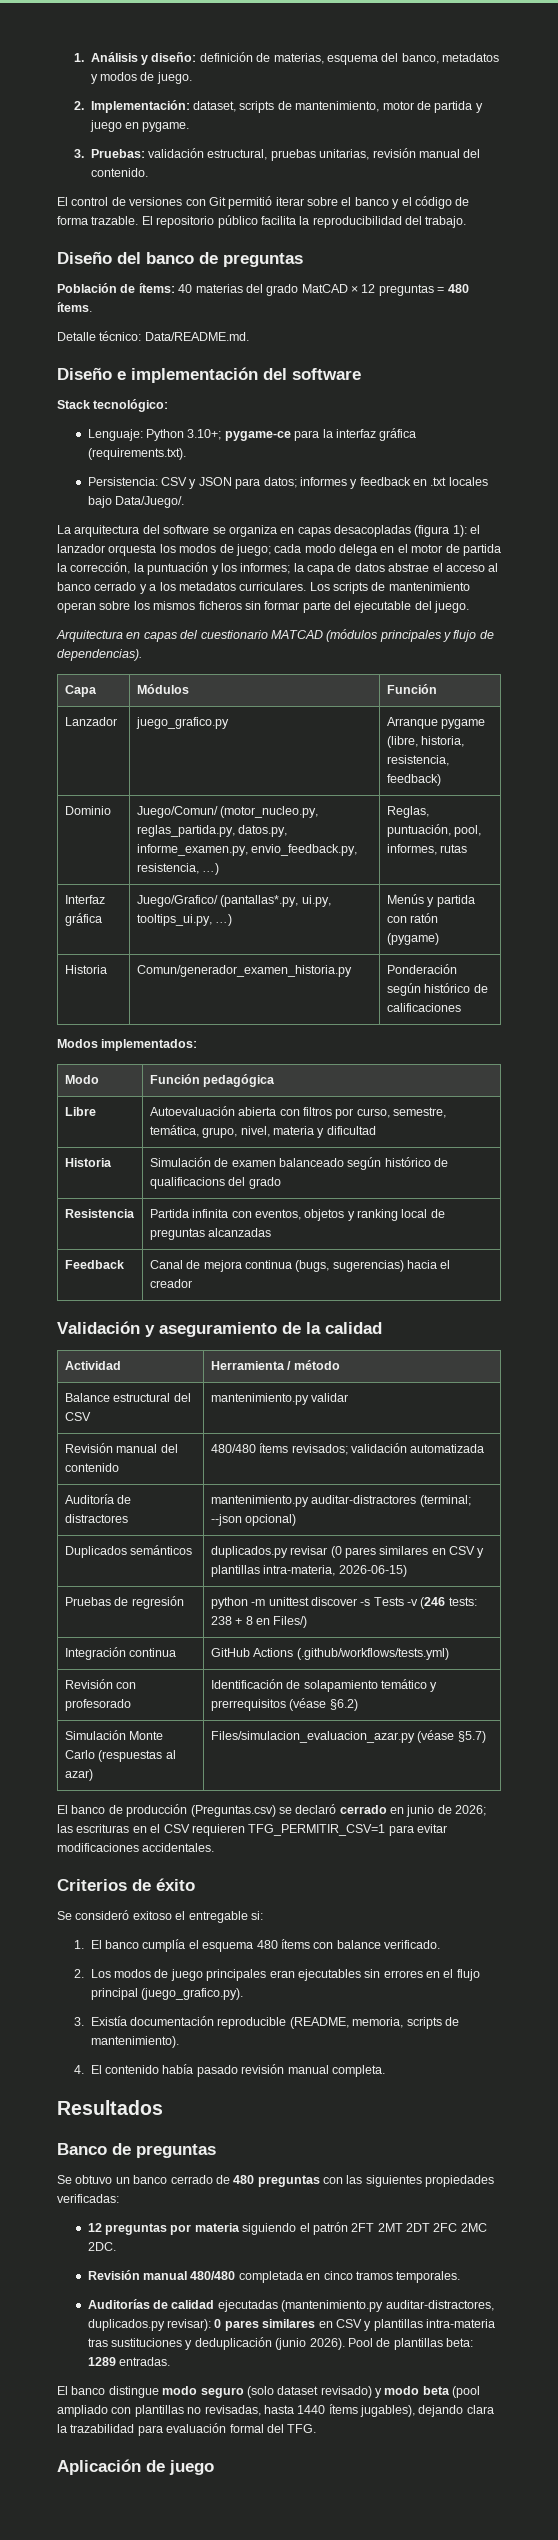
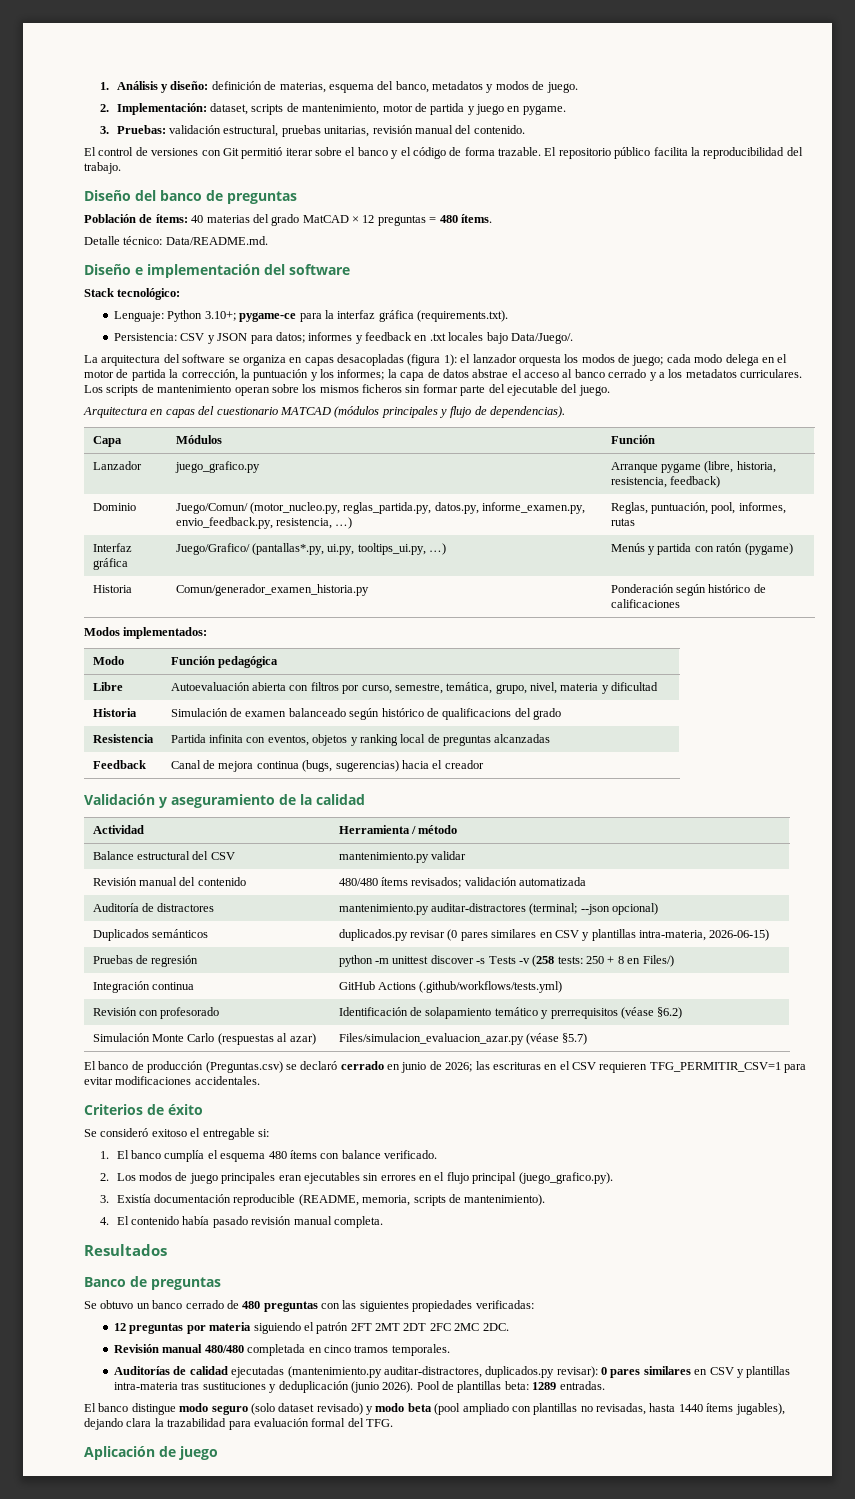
- Pruebas de regresión | python -m unittest discover -s Tests -v (246 tests: 238 + 8 en Files/)
+ Pruebas de regresión | python -m unittest discover -s Tests -v (258 tests: 250 + 8 en Files/)

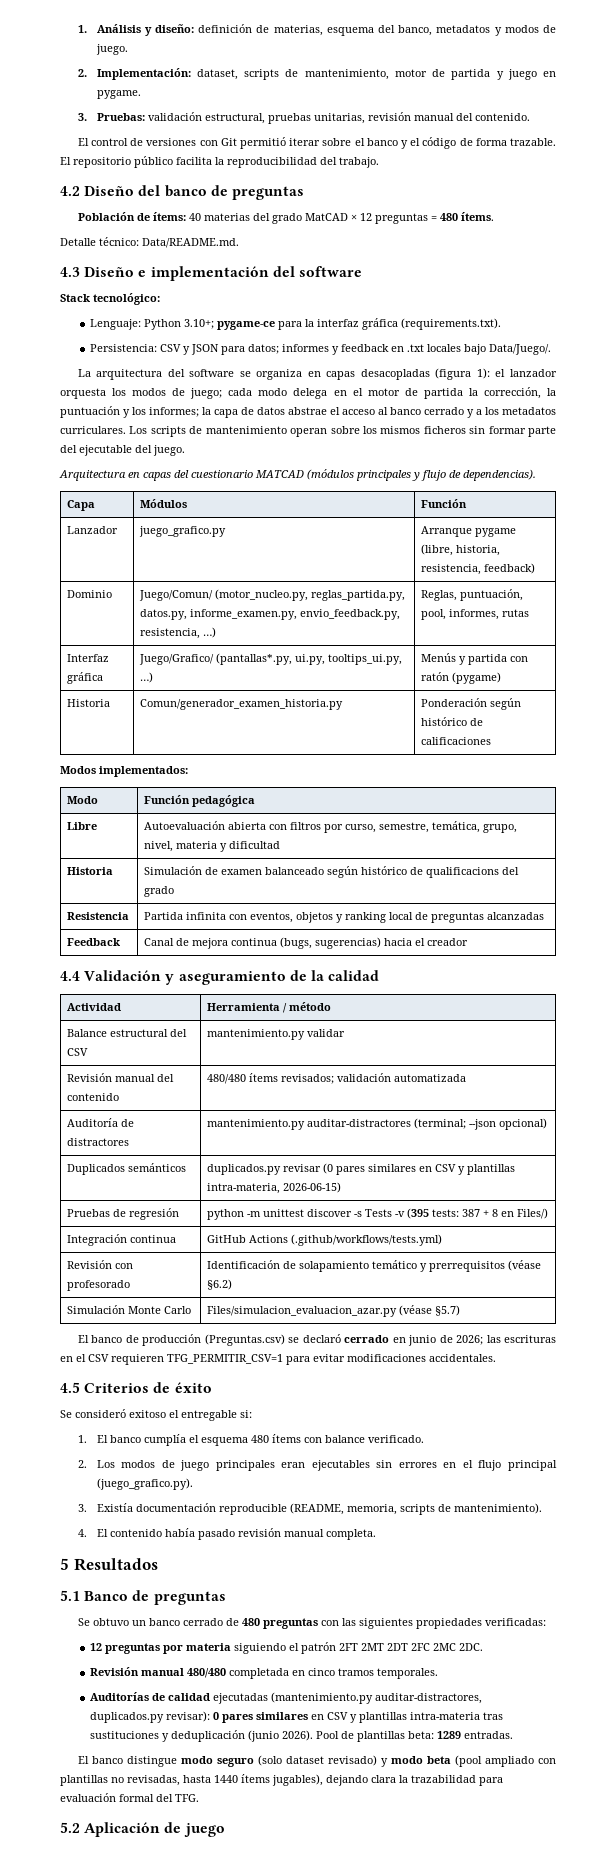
- Diseño del banco de preguntas
+ 4.2 Diseño del banco de preguntas
- Diseño e implementación del software
+ 4.3 Diseño e implementación del software
- Validación y aseguramiento de la calidad
+ 4.4 Validación y aseguramiento de la calidad
- Pruebas de regresión | python -m unittest discover -s Tests -v (258 tests: 250 + 8 en Files/)
+ Pruebas de regresión | python -m unittest discover -s Tests -v (395 tests: 387 + 8 en Files/)
- Simulación Monte Carlo (respuestas al azar) | Files/simulacion_evaluacion_azar.py (véase §5.7)
+ Simulación Monte Carlo | Files/simulacion_evaluacion_azar.py (véase §5.7)
- Criterios de éxito
+ 4.5 Criterios de éxito
- Resultados
+ 5 Resultados
- Banco de preguntas
+ 5.1 Banco de preguntas
- Aplicación de juego
+ 5.2 Aplicación de juego

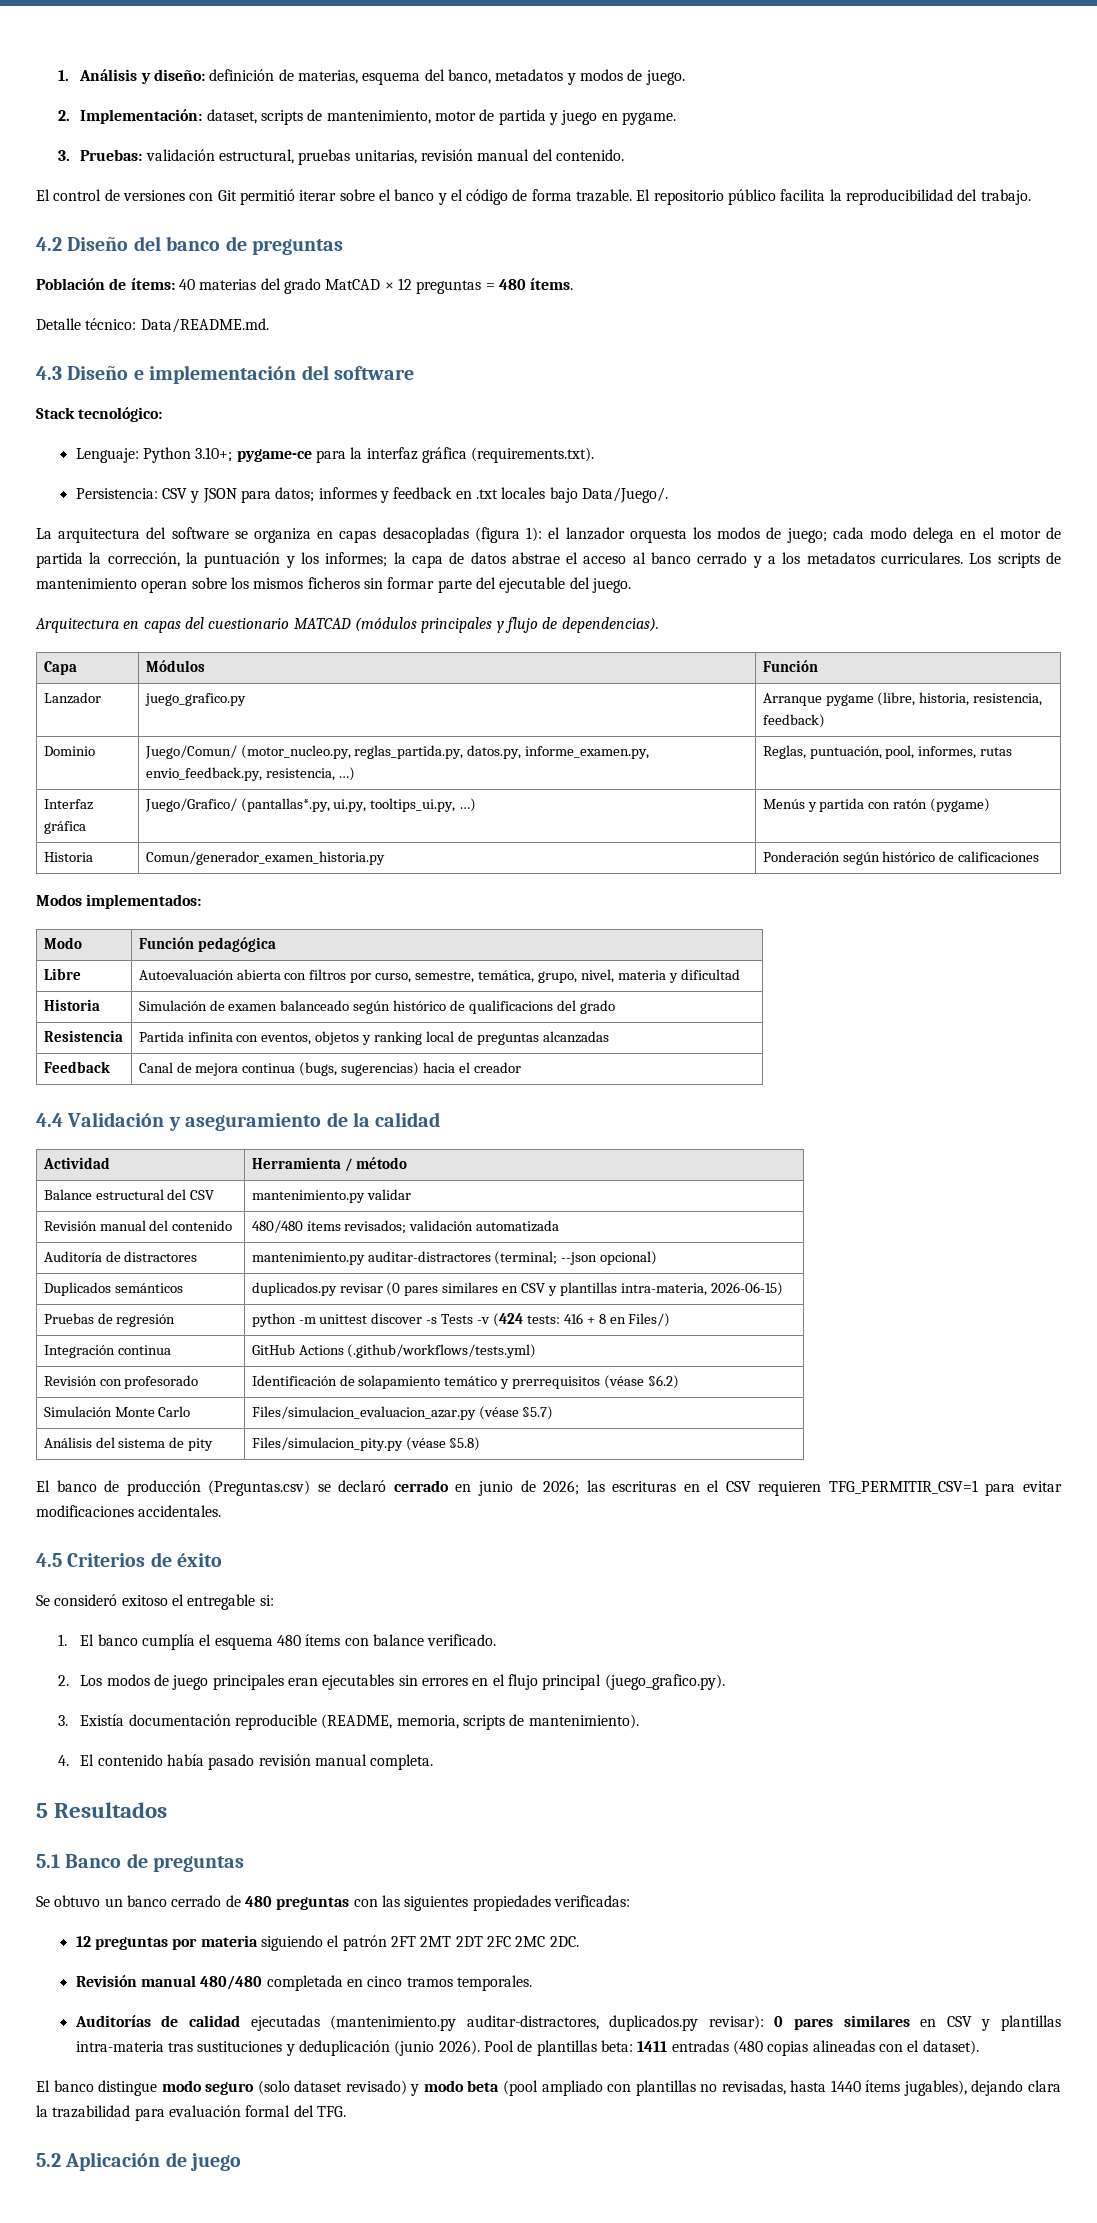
- Pruebas de regresión | python -m unittest discover -s Tests -v (395 tests: 387 + 8 en Files/)
+ Pruebas de regresión | python -m unittest discover -s Tests -v (424 tests: 416 + 8 en Files/)
+ Análisis del sistema de pity | Files/simulacion_pity.py (véase §5.8)
- Pool de plantillas beta: 1289 entradas.
+ Pool de plantillas beta: 1411 entradas (480 copias alineadas con el dataset).

